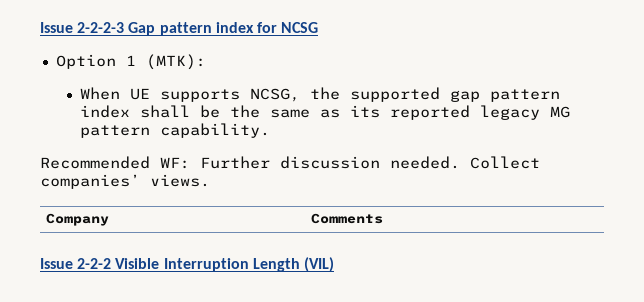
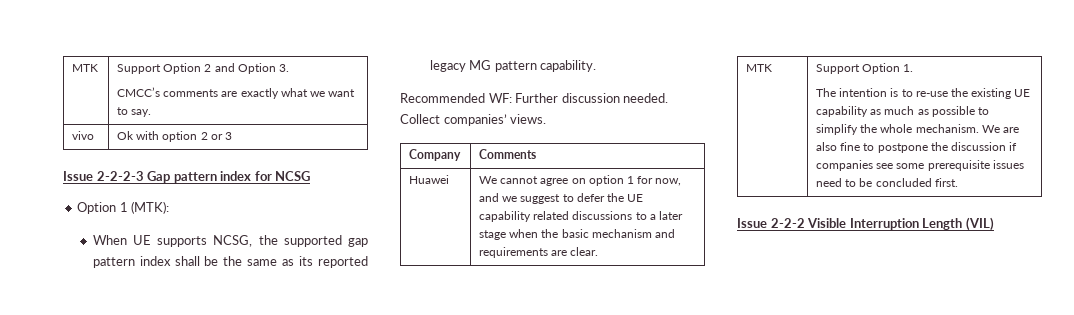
+ MTK | Support Option 2 and Option 3.
+ CMCC’s comments are exactly what we want to say.
+ vivo | Ok with option 2 or 3
+ Huawei | We cannot agree on option 1 for now, and we suggest to defer the UE capability related discussions to a later stage when the basic mechanism and requirements are clear.
+ MTK | Support Option 1.
+ The intention is to re-use the existing UE capability as much as possible to simplify the whole mechanism. We are also fine to postpone the discussion if companies see some prerequisite issues need to be concluded first.

